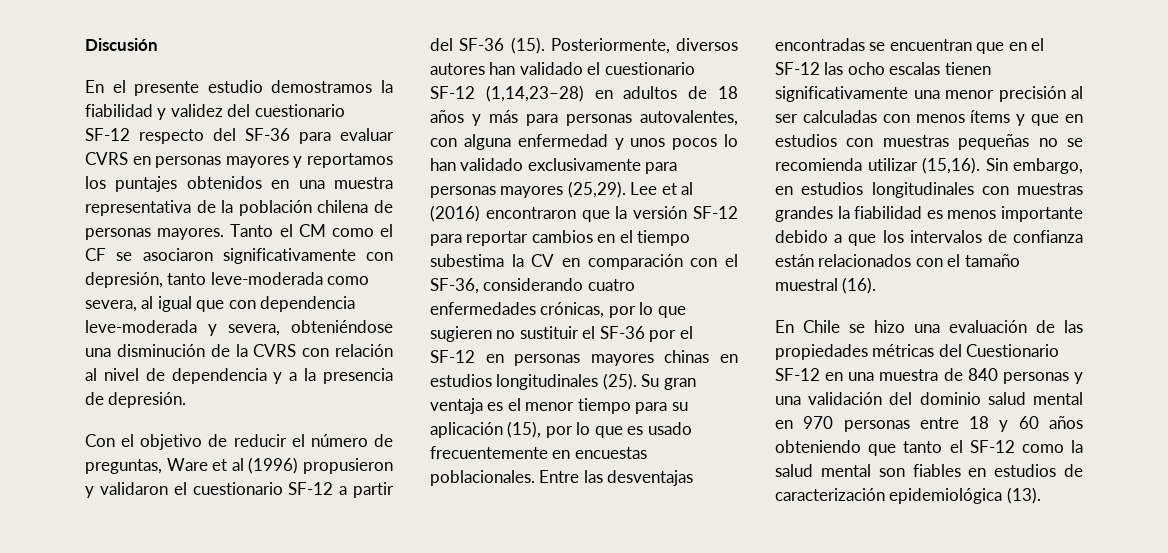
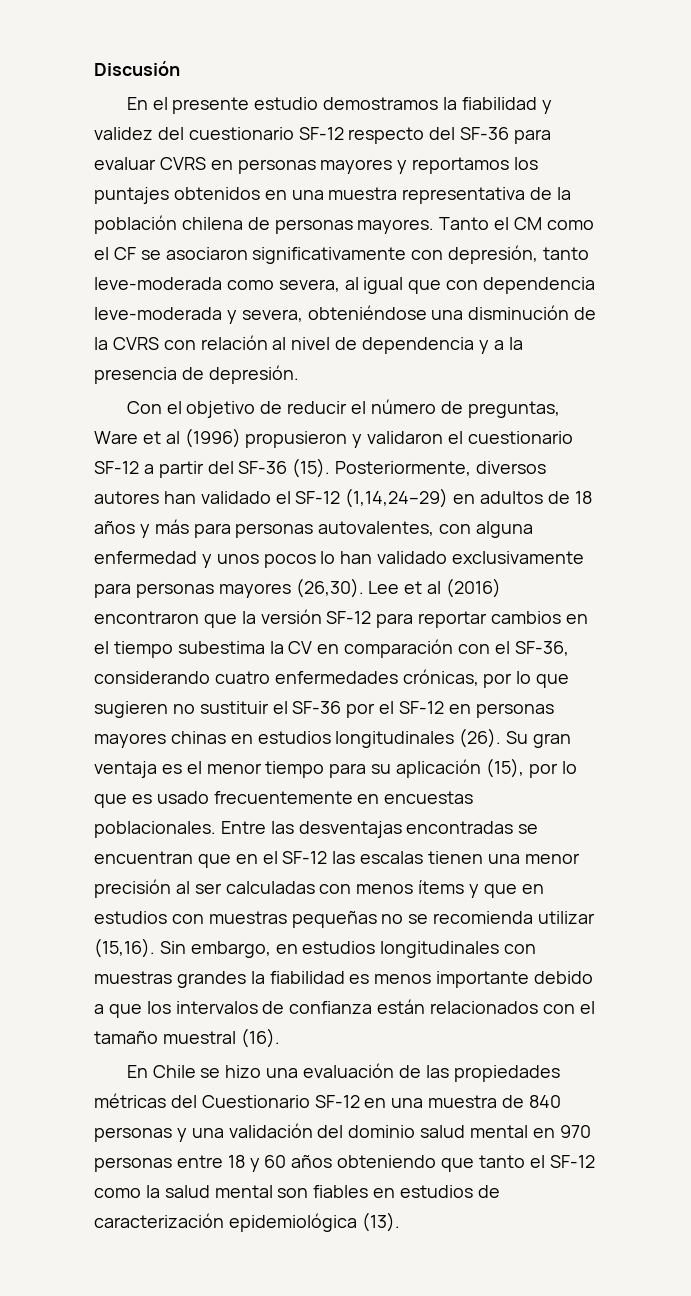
- Posteriormente, diversos autores han validado el cuestionario SF-12 (1,14,23–28) en adultos de 18 años y más para personas autovalentes, con alguna enfermedad y unos pocos lo han validado exclusivamente para personas mayores (25,29).
+ Posteriormente, diversos autores han validado el SF-12 (1,14,24–29) en adultos de 18 años y más para personas autovalentes, con alguna enfermedad y unos pocos lo han validado exclusivamente para personas mayores (26,30).
- Lee et al (2016) encontraron que la versión SF-12 para reportar cambios en el tiempo subestima la CV en comparación con el SF-36, considerando cuatro enfermedades crónicas, por lo que sugieren no sustituir el SF-36 por el SF-12 en personas mayores chinas en estudios longitudinales (25).
+ Lee et al (2016) encontraron que la versión SF-12 para reportar cambios en el tiempo subestima la CV en comparación con el SF-36, considerando cuatro enfermedades crónicas, por lo que sugieren no sustituir el SF-36 por el SF-12 en personas mayores chinas en estudios longitudinales (26).
- Entre las desventajas encontradas se encuentran que en el SF-12 las ocho escalas tienen significativamente una menor precisión al ser calculadas con menos ítems y que en estudios con muestras pequeñas no se recomienda utilizar (15,16).
+ Entre las desventajas encontradas se encuentran que en el SF-12 las escalas tienen una menor precisión al ser calculadas con menos ítems y que en estudios con muestras pequeñas no se recomienda utilizar (15,16).

